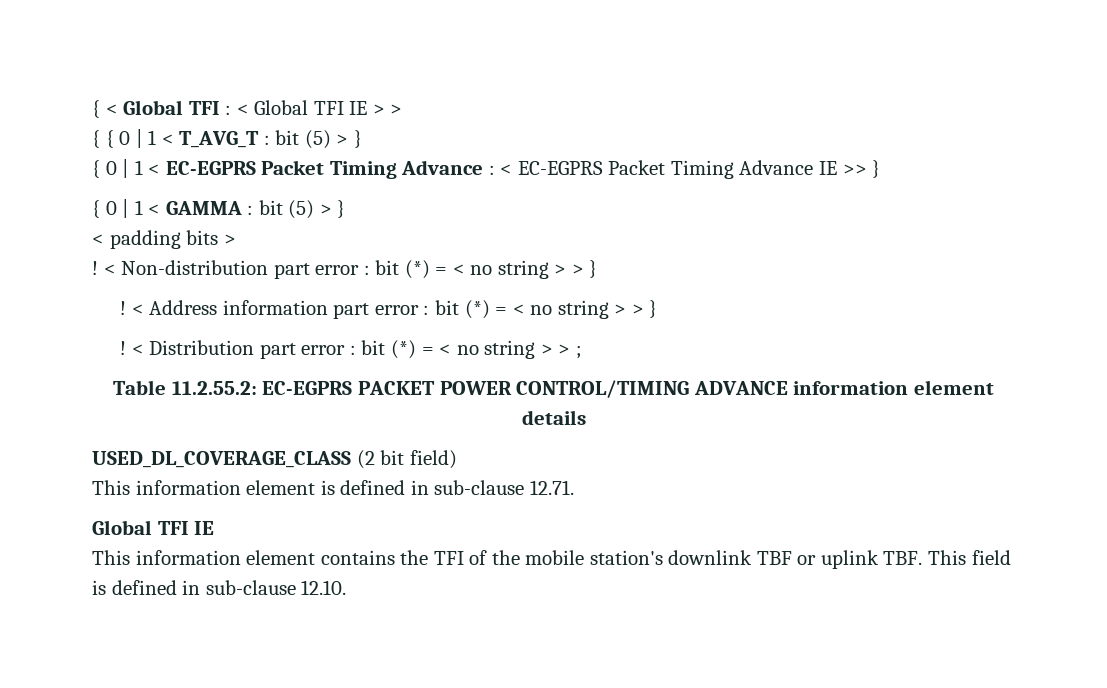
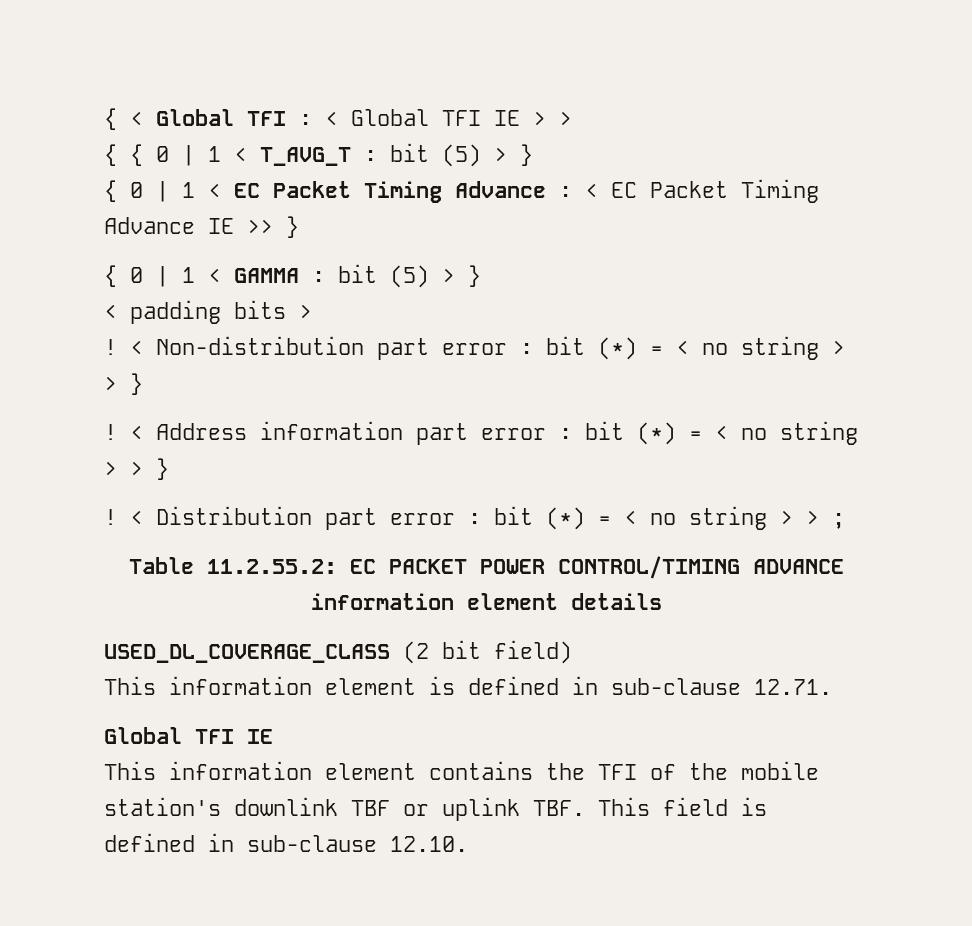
- { 0 | 1 < EC-EGPRS Packet Timing Advance : < EC-EGPRS Packet Timing Advance IE >> }
+ { 0 | 1 < EC Packet Timing Advance : < EC Packet Timing Advance IE >> }
- Table 11.2.55.2: EC-EGPRS PACKET POWER CONTROL/TIMING ADVANCE information element details
+ Table 11.2.55.2: EC PACKET POWER CONTROL/TIMING ADVANCE information element details

